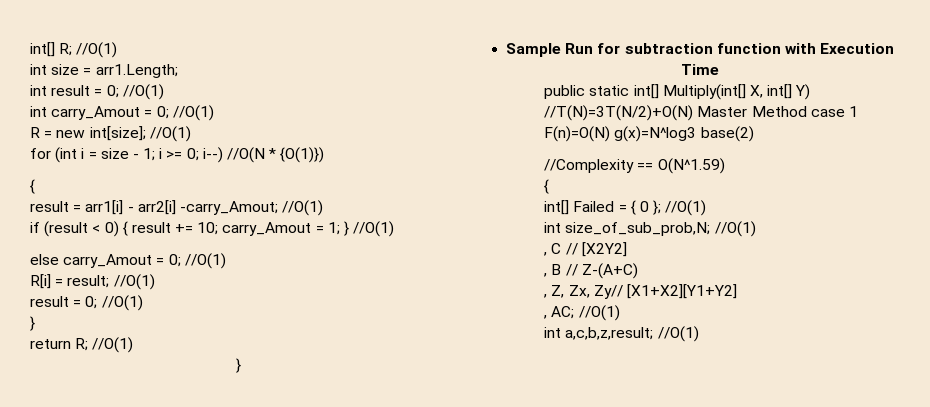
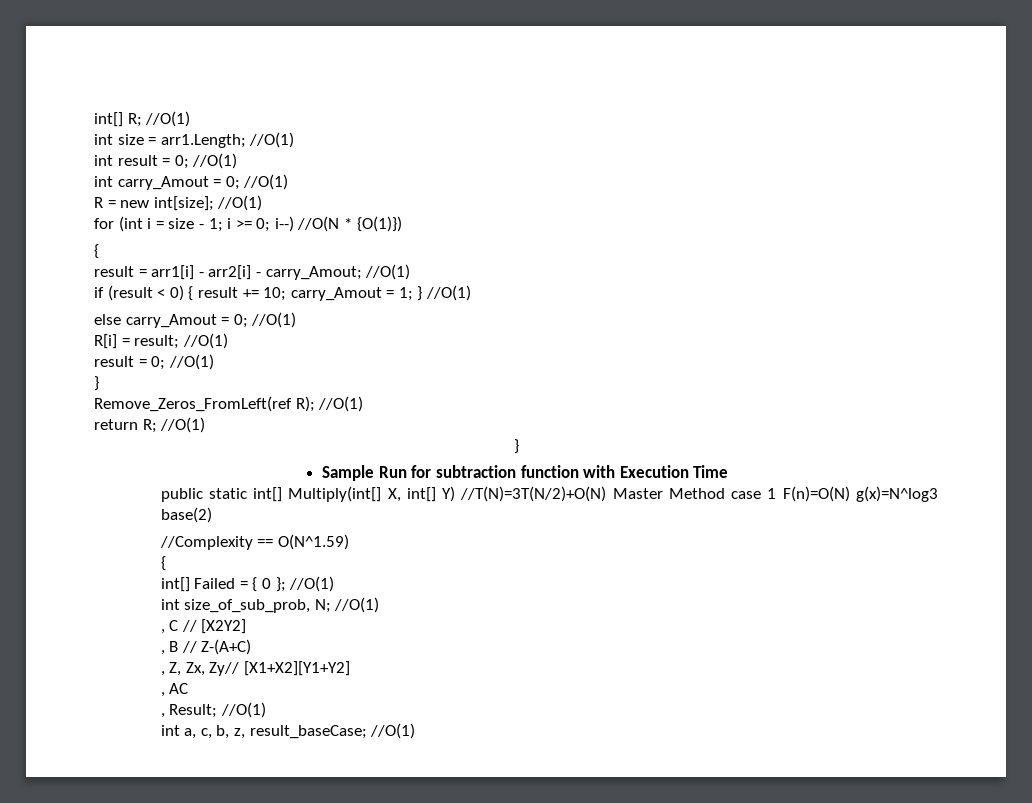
- int size = arr1.Length;
+ int size = arr1.Length; //O(1)
- result = arr1[i] - arr2[i] -carry_Amout; //O(1)
+ result = arr1[i] - arr2[i] - carry_Amout; //O(1)
+ Remove_Zeros_FromLeft(ref R); //O(1)
- int size_of_sub_prob,N; //O(1)
+ int size_of_sub_prob, N; //O(1)
- , AC; //O(1)
- int a,c,b,z,result; //O(1)
+ , AC
+ , Result; //O(1)
+ int a, c, b, z, result_baseCase; //O(1)

